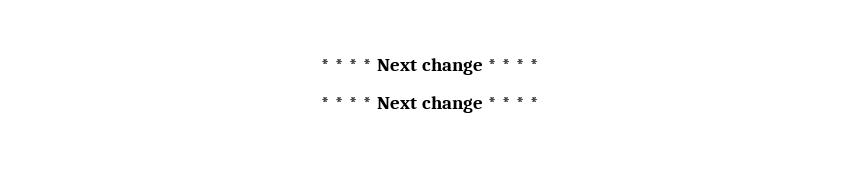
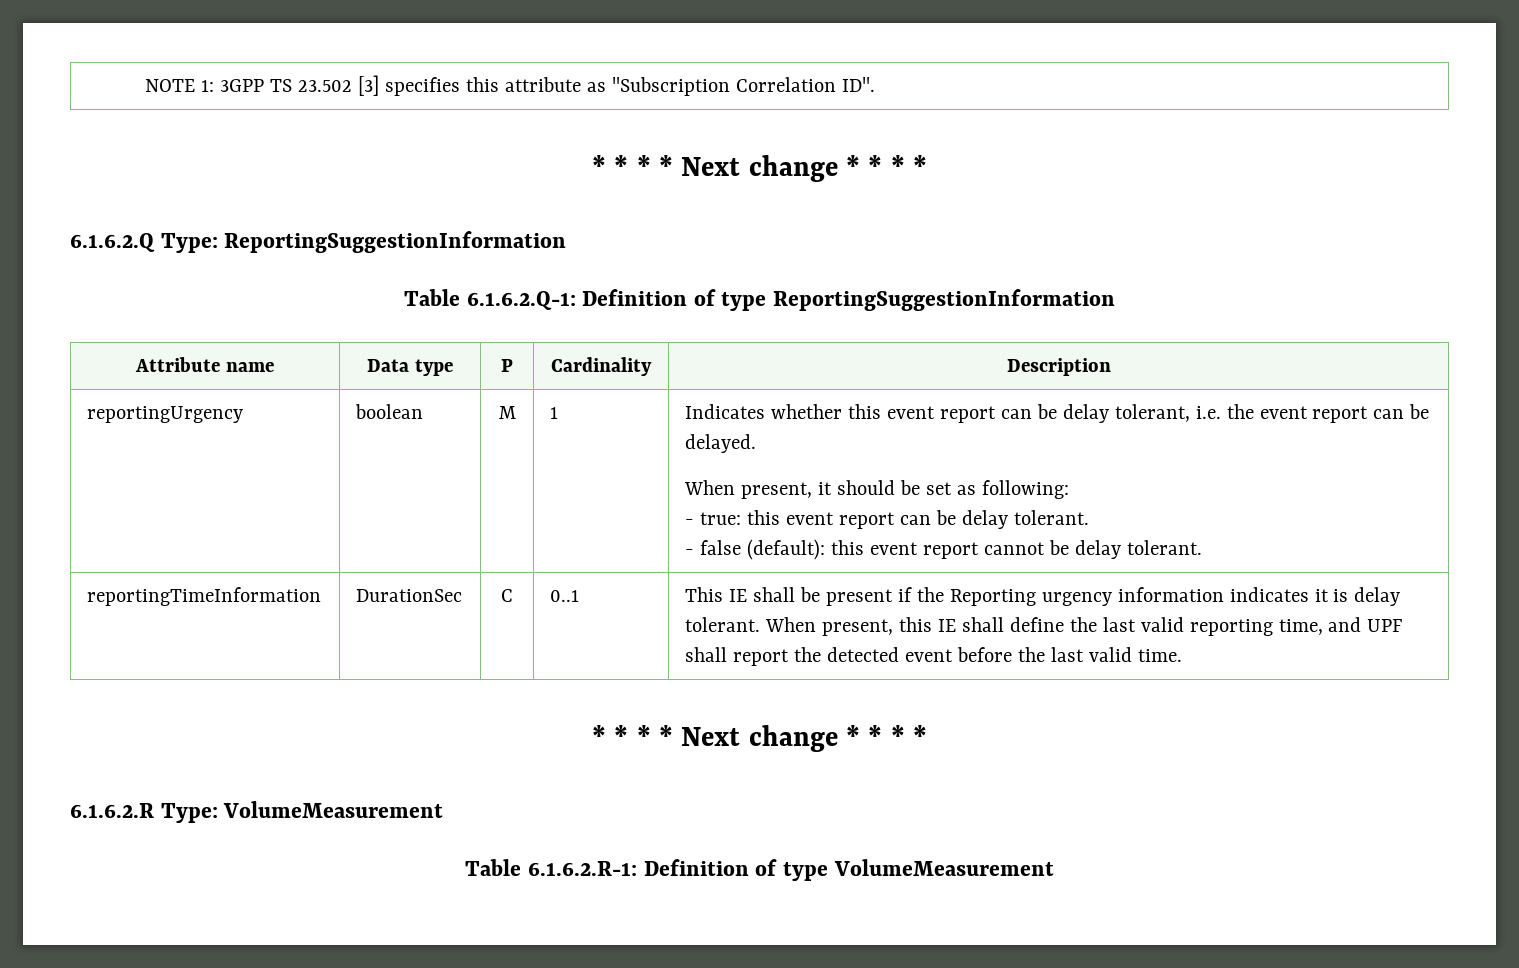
+ NOTE 1: 3GPP TS 23.502 [3] specifies this attribute as "Subscription Correlation ID".
+ 6.1.6.2.Q Type: ReportingSuggestionInformation
+ Table 6.1.6.2.Q-1: Definition of type ReportingSuggestionInformation
+ Attribute name | Data type | P | Cardinality | Description
+ reportingUrgency | boolean | M | 1 | Indicates whether this event report can be delay tolerant, i.e. the event report can be delayed.
+ When present, it should be set as following:
+ - true: this event report can be delay tolerant.
+ - false (default): this event report cannot be delay tolerant.
+ reportingTimeInformation | DurationSec | C | 0..1 | This IE shall be present if the Reporting urgency information indicates it is delay tolerant. When present, this IE shall define the last valid reporting time, and UPF shall report the detected event before the last valid time.
+ 6.1.6.2.R Type: VolumeMeasurement
+ Table 6.1.6.2.R-1: Definition of type VolumeMeasurement

